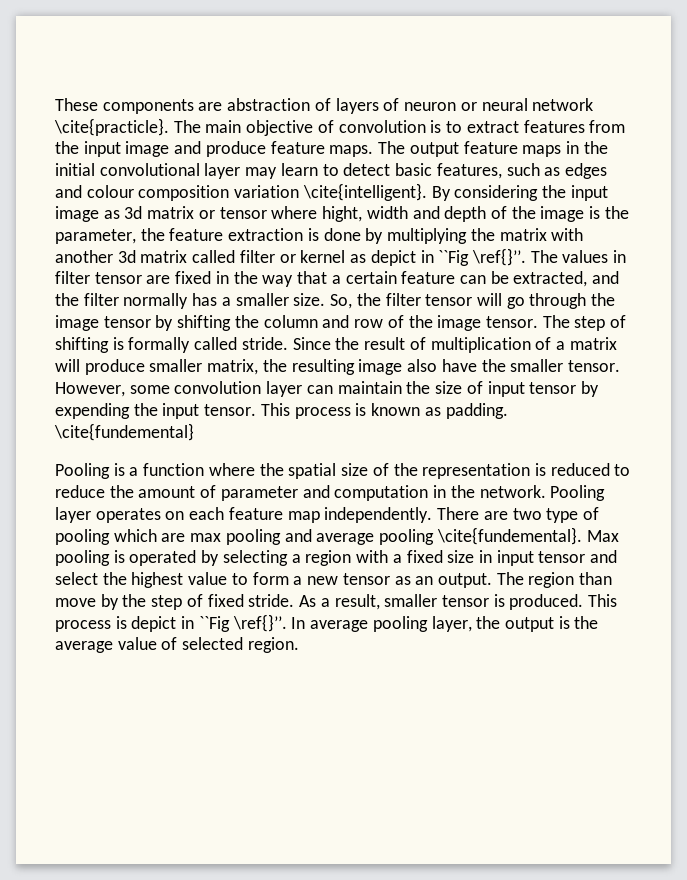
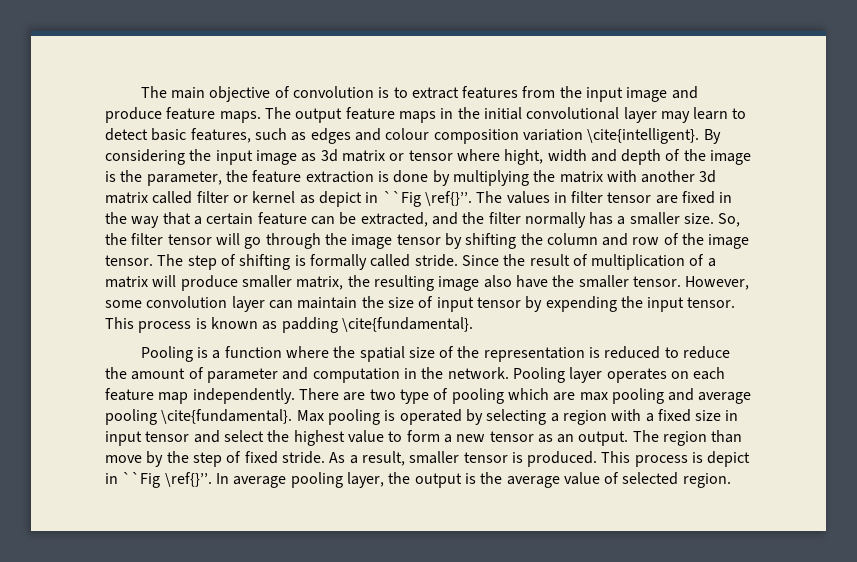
- These components are abstraction of layers of neuron or neural network \cite{practicle}.
- This process is known as padding. \cite{fundemental}
+ This process is known as padding \cite{fundamental}.
- There are two type of pooling which are max pooling and average pooling \cite{fundemental}.
+ There are two type of pooling which are max pooling and average pooling \cite{fundamental}.

